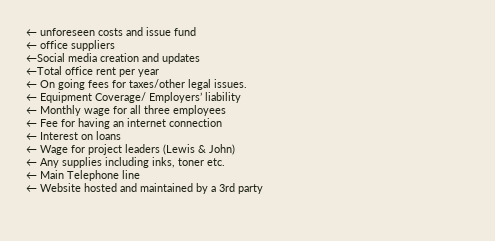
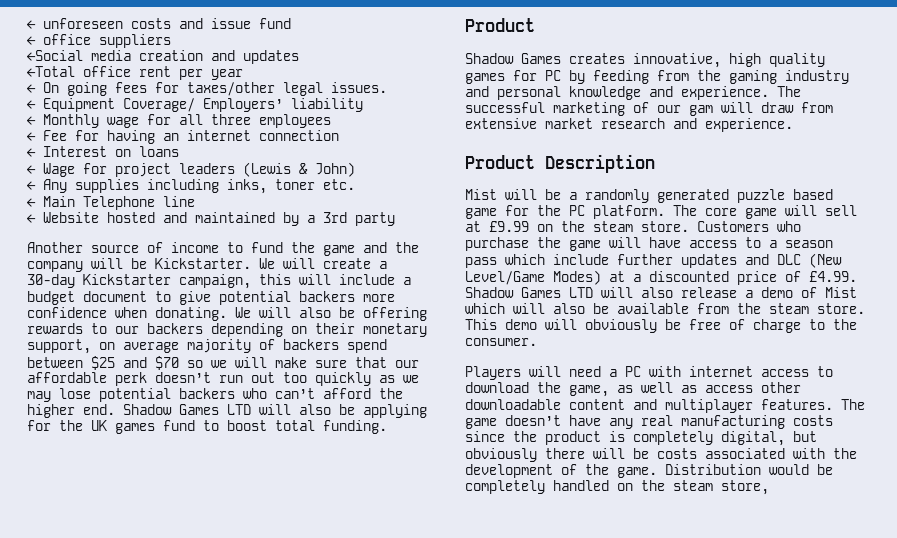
+ Another source of income to fund the game and the company will be Kickstarter. We will create a 30-day Kickstarter campaign, this will include a budget document to give potential backers more confidence when donating. We will also be offering rewards to our backers depending on their monetary support, on average majority of backers spend between $25 and $70 so we will make sure that our affordable perk doesn’t run out too quickly as we may lose potential backers who can’t afford the higher end. Shadow Games LTD will also be applying for the UK games fund to boost total funding.
+ Product
+ Shadow Games creates innovative, high quality games for PC by feeding from the gaming industry and personal knowledge and experience. The successful marketing of our gam will draw from extensive market research and experience.
+ Product Description
+ Mist will be a randomly generated puzzle based game for the PC platform. The core game will sell at £9.99 on the steam store. Customers who purchase the game will have access to a season pass which include further updates and DLC (New Level/Game Modes) at a discounted price of £4.99. Shadow Games LTD will also release a demo of Mist which will also be available from the steam store. This demo will obviously be free of charge to the consumer.
+ Players will need a PC with internet access to download the game, as well as access other downloadable content and multiplayer features. The game doesn’t have any real manufacturing costs since the product is completely digital, but obviously there will be costs associated with the development of the game. Distribution would be completely handled on the steam store,

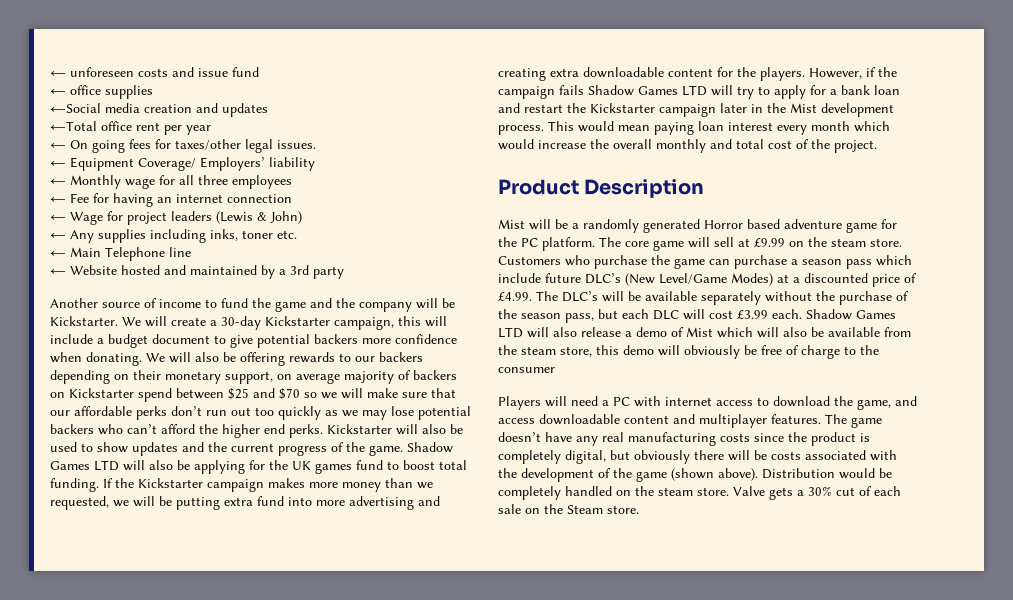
- ← office suppliers
+ ← office supplies
- ← Interest on loans
- We will also be offering rewards to our backers depending on their monetary support, on average majority of backers spend between $25 and $70 so we will make sure that our affordable perk doesn’t run out too quickly as we may lose potential backers who can’t afford the higher end.
+ We will also be offering rewards to our backers depending on their monetary support, on average majority of backers on Kickstarter spend between $25 and $70 so we will make sure that our affordable perks don’t run out too quickly as we may lose potential backers who can’t afford the higher end perks. Kickstarter will also be used to show updates and the current progress of the game.
- Shadow Games LTD will also be applying for the UK games fund to boost total funding.
- Product
- Shadow Games creates innovative, high quality games for PC by feeding from the gaming industry and personal knowledge and experience. The successful marketing of our gam will draw from extensive market research and experience.
+ Shadow Games LTD will also be applying for the UK games fund to boost total funding. If the Kickstarter campaign makes more money than we requested, we will be putting extra fund into more advertising and creating extra downloadable content for the players. However, if the campaign fails Shadow Games LTD will try to apply for a bank loan and restart the Kickstarter campaign later in the Mist development process. This would mean paying loan interest every month which would increase the overall monthly and total cost of the project.
- Mist will be a randomly generated puzzle based game for the PC platform.
+ Mist will be a randomly generated Horror based adventure game for the PC platform.
- Customers who purchase the game will have access to a season pass which include further updates and DLC (New Level/Game Modes) at a discounted price of £4.99. Shadow Games LTD will also release a demo of Mist which will also be available from the steam store. This demo will obviously be free of charge to the consumer.
+ Customers who purchase the game can purchase a season pass which include future DLC’s (New Level/Game Modes) at a discounted price of £4.99. The DLC’s will be available separately without the purchase of the season pass, but each DLC will cost £3.99 each. Shadow Games LTD will also release a demo of Mist which will also be available from the steam store, this demo will obviously be free of charge to the consumer
- Players will need a PC with internet access to download the game, as well as access other downloadable content and multiplayer features.
+ Players will need a PC with internet access to download the game, and access downloadable content and multiplayer features.
- The game doesn’t have any real manufacturing costs since the product is completely digital, but obviously there will be costs associated with the development of the game.
+ The game doesn’t have any real manufacturing costs since the product is completely digital, but obviously there will be costs associated with the development of the game (shown above).
- Distribution would be completely handled on the steam store,
+ Distribution would be completely handled on the steam store. Valve gets a 30% cut of each sale on the Steam store.

